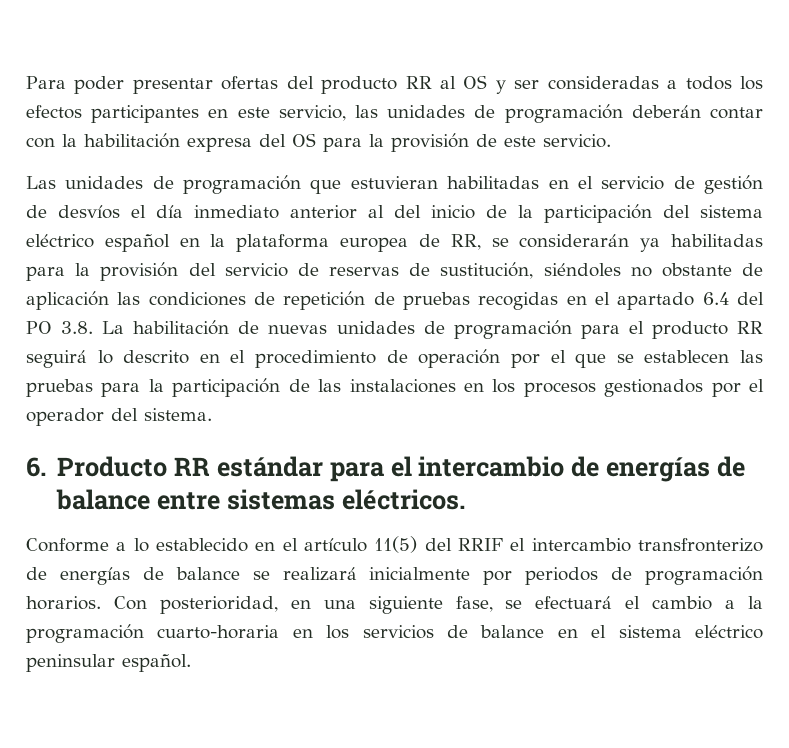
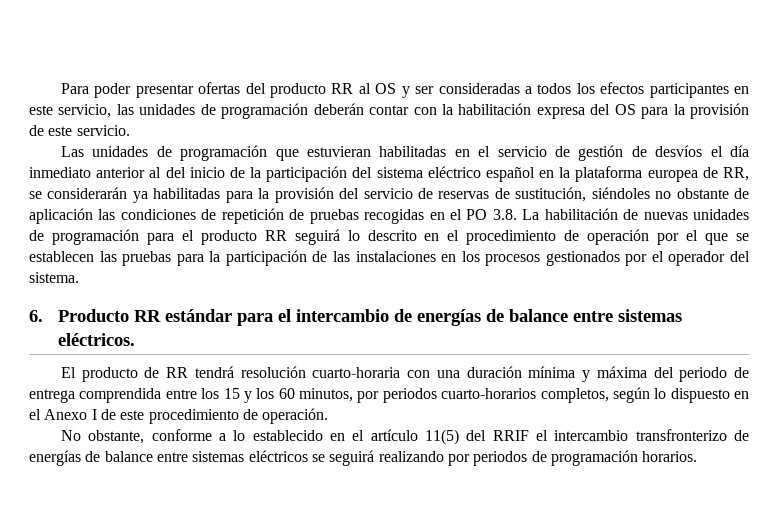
- Las unidades de programación que estuvieran habilitadas en el servicio de gestión de desvíos el día inmediato anterior al del inicio de la participación del sistema eléctrico español en la plataforma europea de RR, se considerarán ya habilitadas para la provisión del servicio de reservas de sustitución, siéndoles no obstante de aplicación las condiciones de repetición de pruebas recogidas en el apartado 6.4 del PO 3.8. La habilitación de nuevas unidades de programación para el producto RR seguirá lo descrito en el procedimiento de operación por el que se establecen las pruebas para la participación de las instalaciones en los procesos gestionados por el operador del sistema.
+ Las unidades de programación que estuvieran habilitadas en el servicio de gestión de desvíos el día inmediato anterior al del inicio de la participación del sistema eléctrico español en la plataforma europea de RR, se considerarán ya habilitadas para la provisión del servicio de reservas de sustitución, siéndoles no obstante de aplicación las condiciones de repetición de pruebas recogidas en el PO 3.8. La habilitación de nuevas unidades de programación para el producto RR seguirá lo descrito en el procedimiento de operación por el que se establecen las pruebas para la participación de las instalaciones en los procesos gestionados por el operador del sistema.
- Conforme a lo establecido en el artículo 11(5) del RRIF el intercambio transfronterizo de energías de balance se realizará inicialmente por periodos de programación horarios. Con posterioridad, en una siguiente fase, se efectuará el cambio a la programación cuarto-horaria en los servicios de balance en el sistema eléctrico peninsular español.
+ El producto de RR tendrá resolución cuarto-horaria con una duración mínima y máxima del periodo de entrega comprendida entre los 15 y los 60 minutos, por periodos cuarto-horarios completos, según lo dispuesto en el Anexo I de este procedimiento de operación.
+ No obstante, conforme a lo establecido en el artículo 11(5) del RRIF el intercambio transfronterizo de energías de balance entre sistemas eléctricos se seguirá realizando por periodos de programación horarios.

